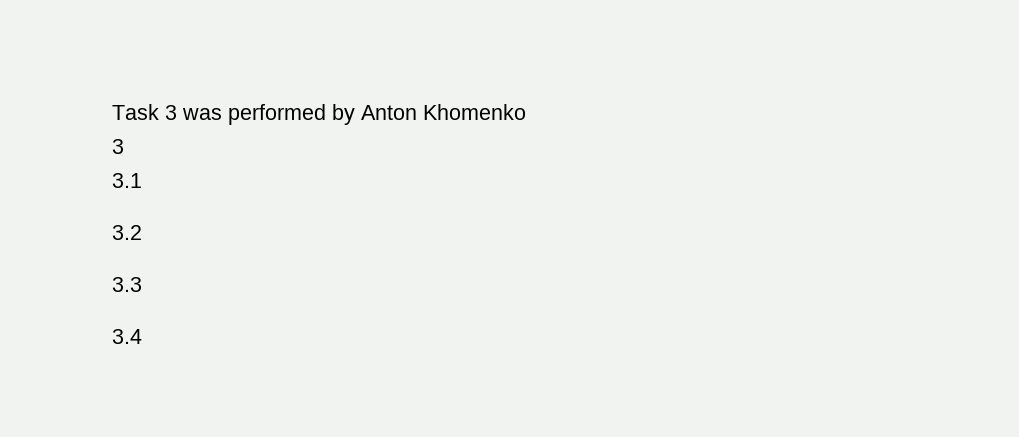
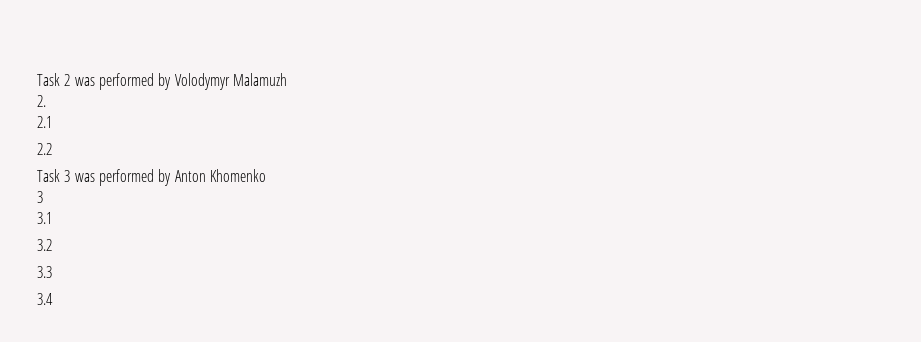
+ Task 2 was performed by Volodymyr Malamuzh
+ 2.
+ 2.1
+ 2.2

